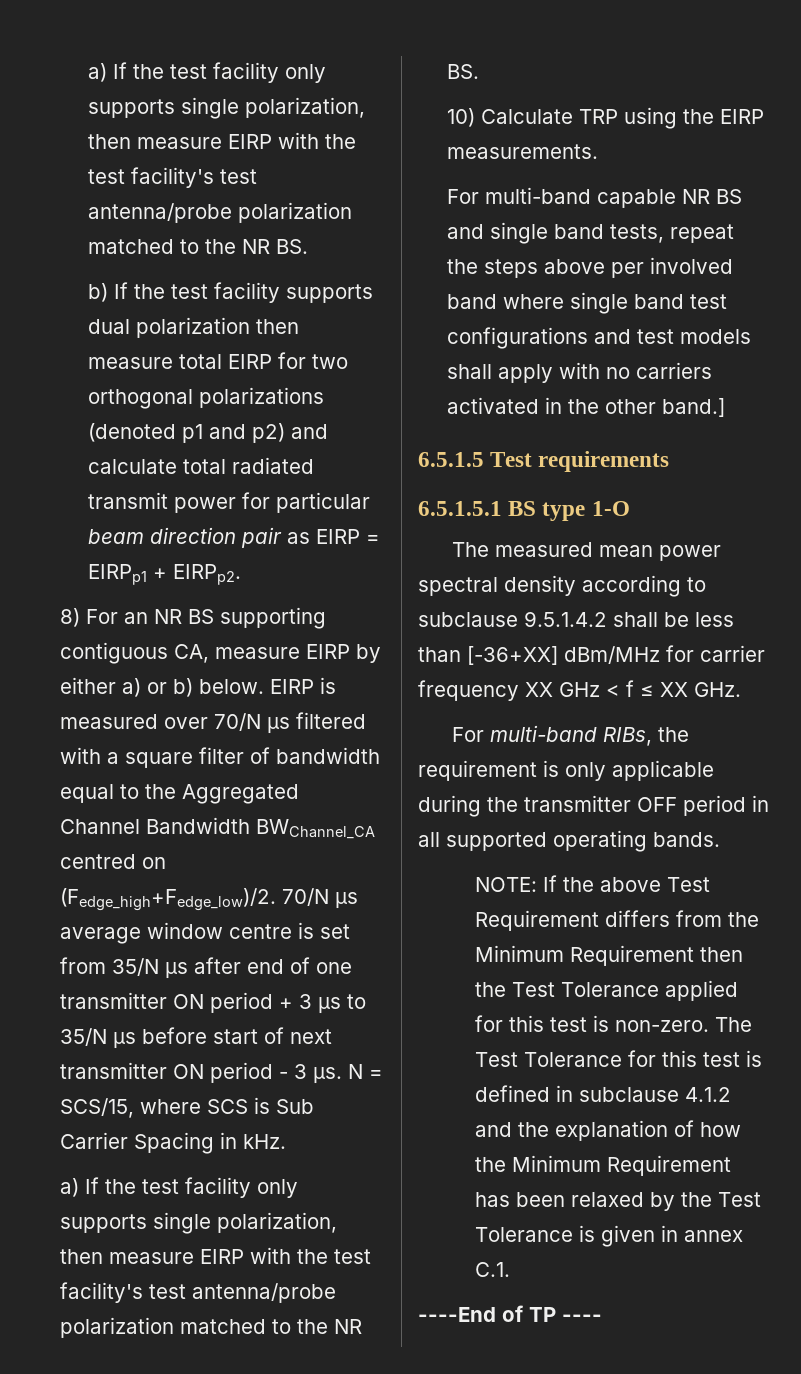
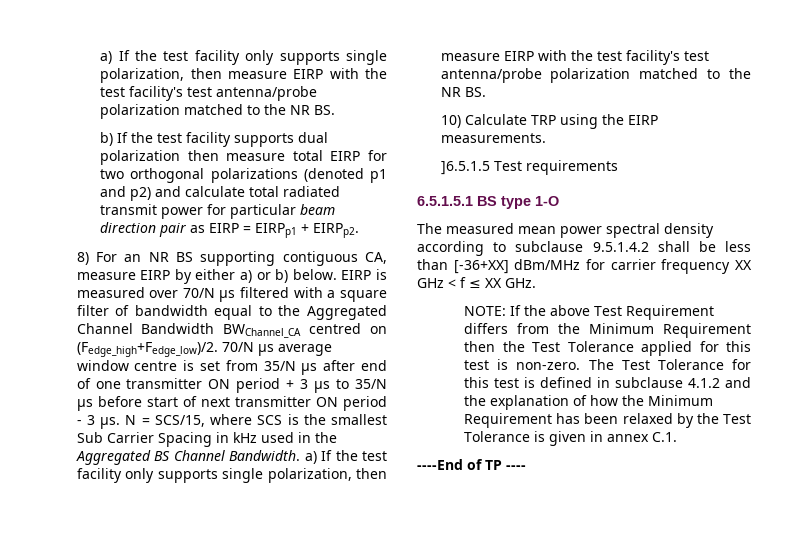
- N = SCS/15, where SCS is Sub Carrier Spacing in kHz.
- a) If the test facility only supports single polarization, then measure EIRP with the test facility's test antenna/probe polarization matched to the NR BS.
+ N = SCS/15, where SCS is the smallest Sub Carrier Spacing in kHz used in the Aggregated BS Channel Bandwidth. a) If the test facility only supports single polarization, then measure EIRP with the test facility's test antenna/probe polarization matched to the NR BS.
- For multi-band capable NR BS and single band tests, repeat the steps above per involved band where single band test configurations and test models shall apply with no carriers activated in the other band.]
- 6.5.1.5 Test requirements
+ ]6.5.1.5 Test requirements
- For multi-band RIBs, the requirement is only applicable during the transmitter OFF period in all supported operating bands.

